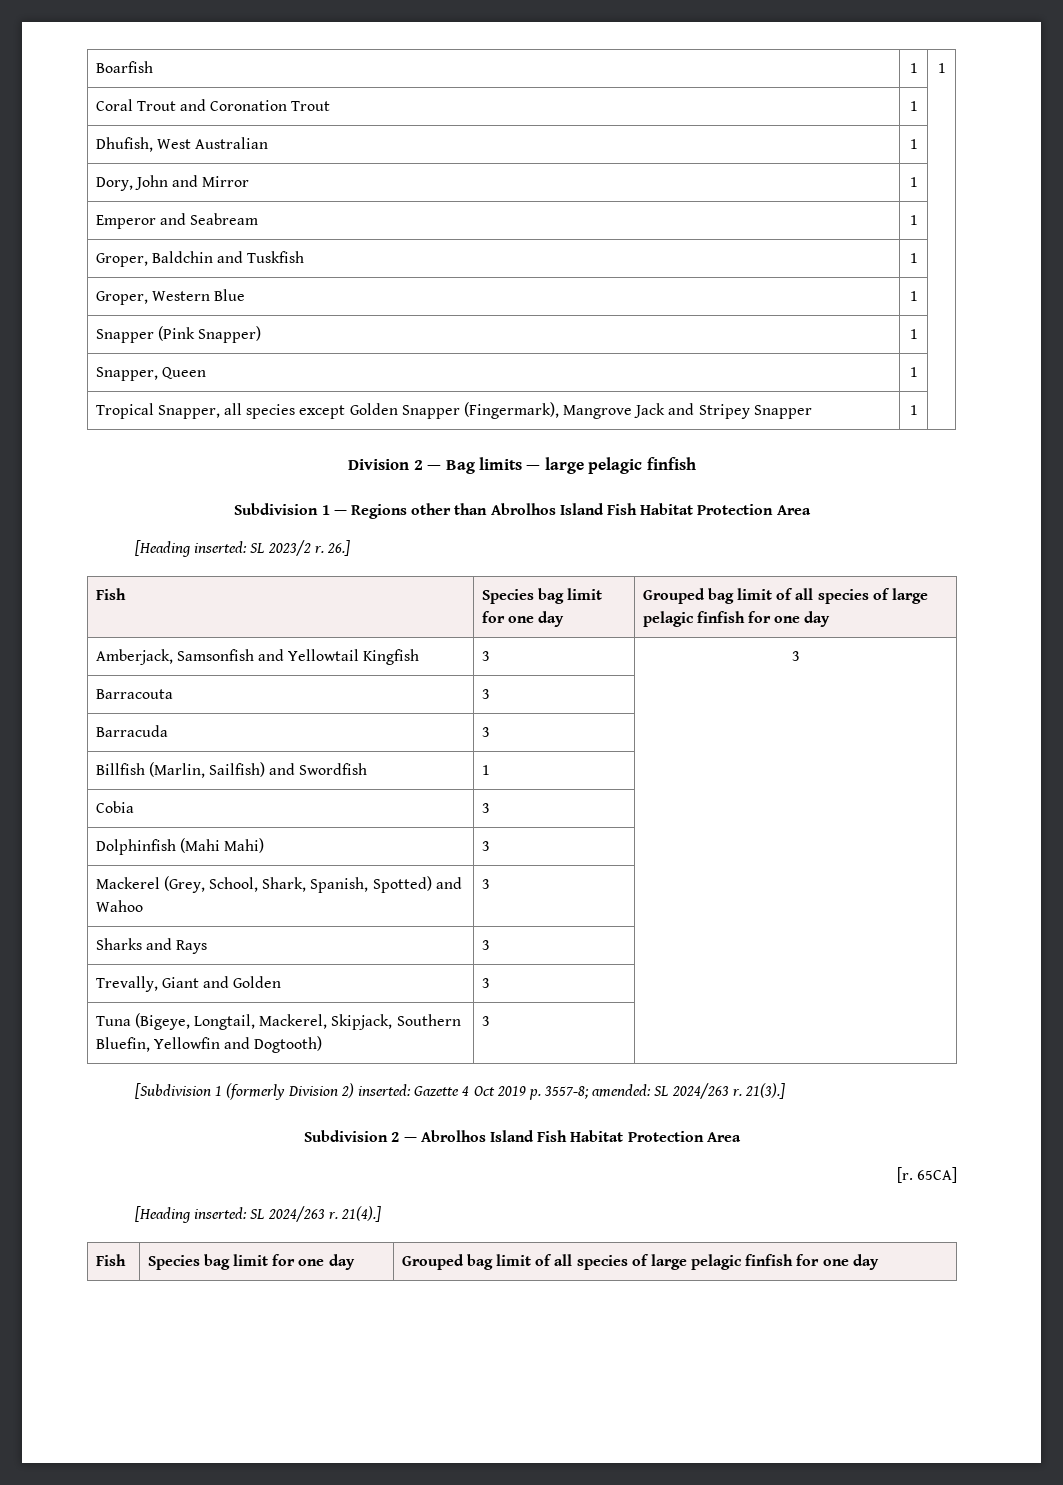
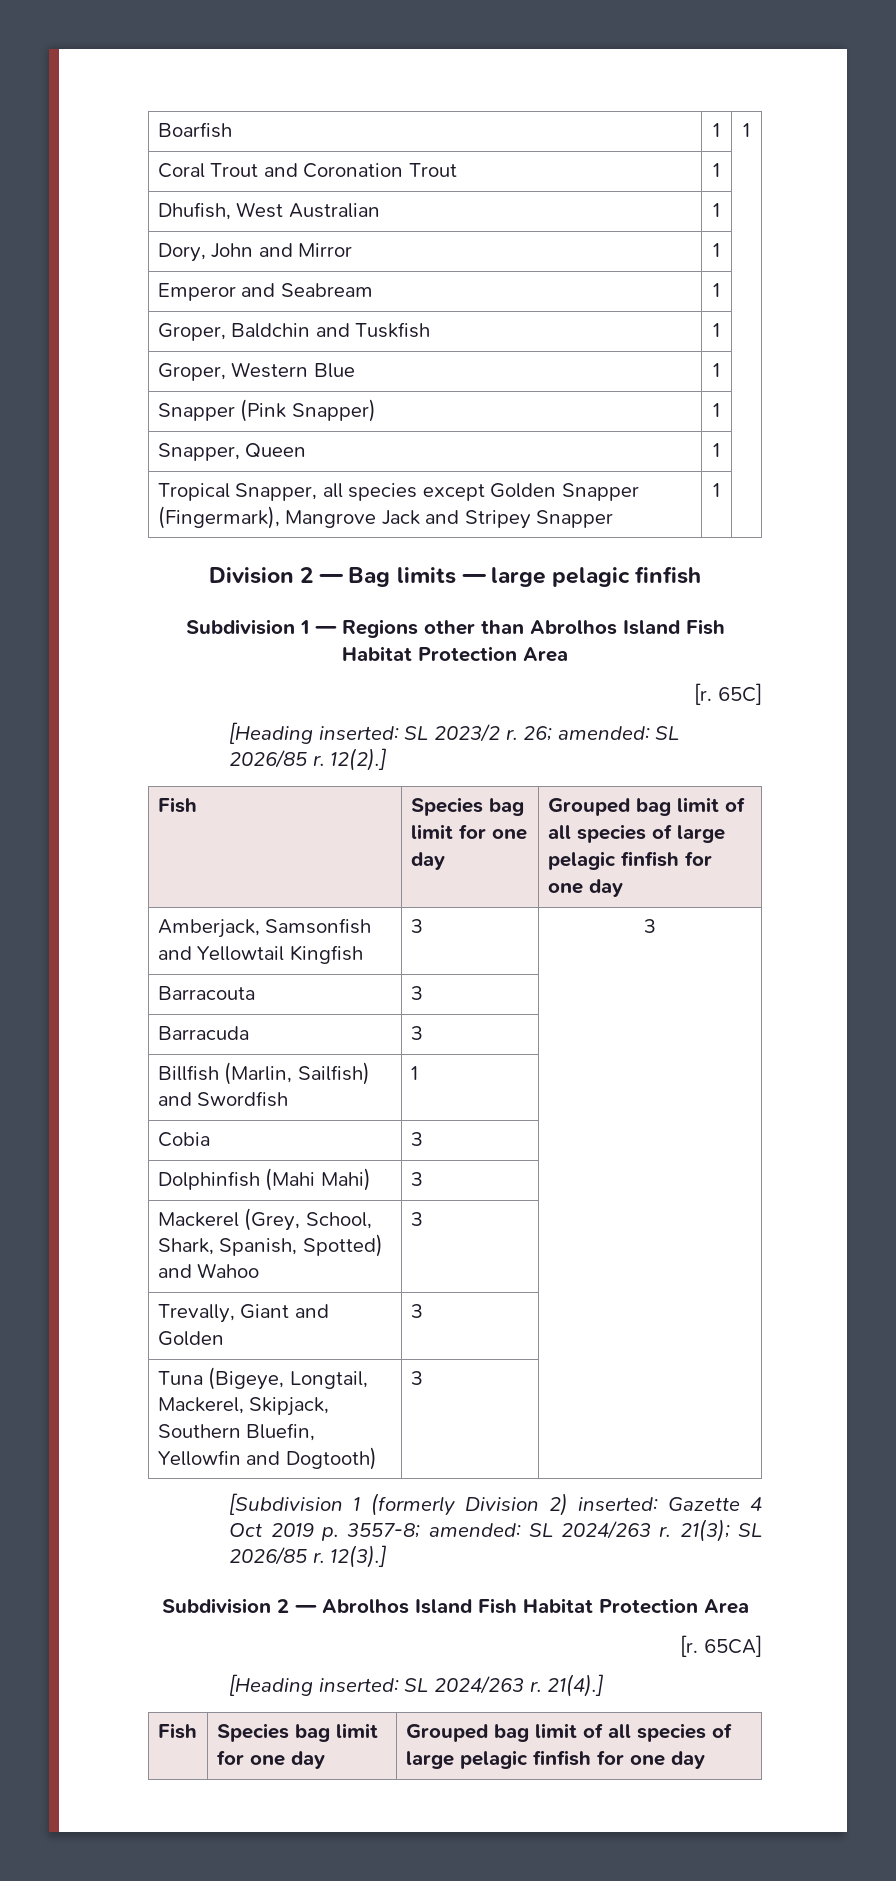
+ [r. 65C]
- 26.]
+ 26; amended: SL 2026/85 r. 12(2).]
- Sharks and Rays | 3 |
- 21(3).]
+ 21(3); SL 2026/85 r. 12(3).]

